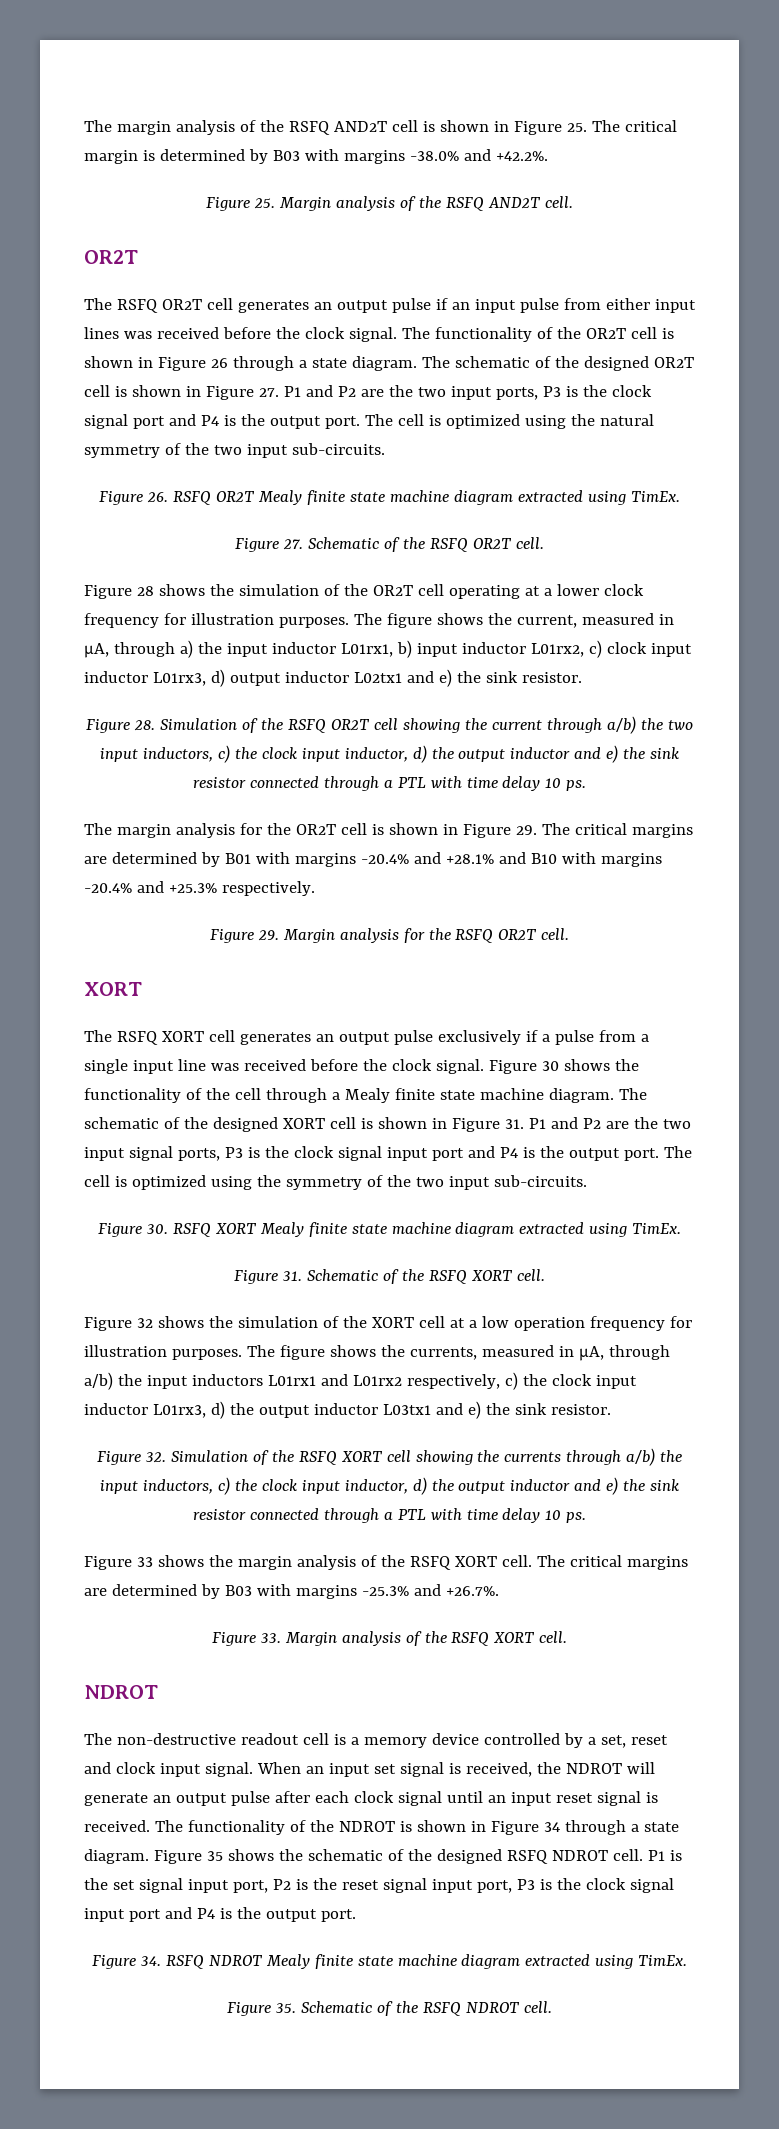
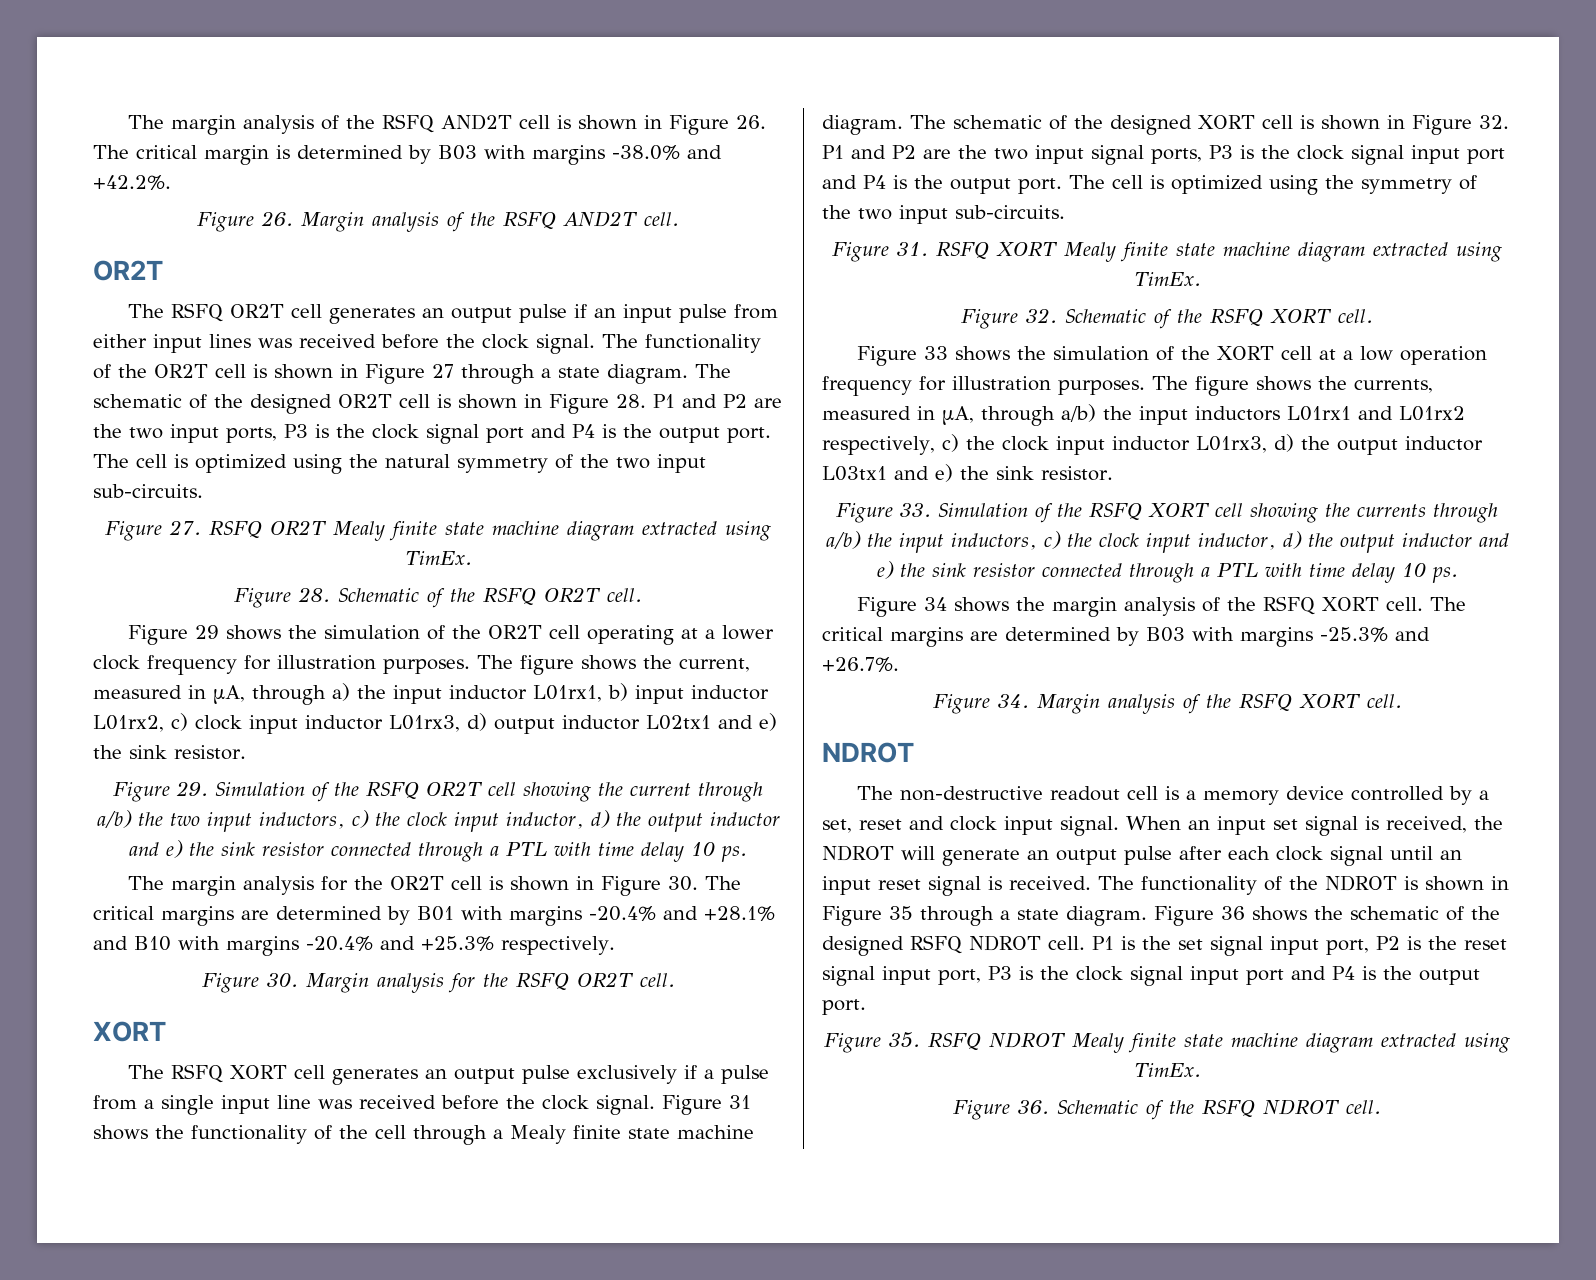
- The margin analysis of the RSFQ AND2T cell is shown in Figure 25. The critical margin is determined by B03 with margins -38.0% and +42.2%.
+ The margin analysis of the RSFQ AND2T cell is shown in Figure 26. The critical margin is determined by B03 with margins -38.0% and +42.2%.
- Figure 25. Margin analysis of the RSFQ AND2T cell.
+ Figure 26. Margin analysis of the RSFQ AND2T cell.
- The functionality of the OR2T cell is shown in Figure 26 through a state diagram.
+ The functionality of the OR2T cell is shown in Figure 27 through a state diagram.
- The schematic of the designed OR2T cell is shown in Figure 27. P1 and P2 are the two input ports, P3 is the clock signal port and P4 is the output port.
+ The schematic of the designed OR2T cell is shown in Figure 28. P1 and P2 are the two input ports, P3 is the clock signal port and P4 is the output port.
- Figure 26. RSFQ OR2T Mealy finite state machine diagram extracted using TimEx.
+ Figure 27. RSFQ OR2T Mealy finite state machine diagram extracted using TimEx.
- Figure 27. Schematic of the RSFQ OR2T cell.
+ Figure 28. Schematic of the RSFQ OR2T cell.
- Figure 28 shows the simulation of the OR2T cell operating at a lower clock frequency for illustration purposes.
+ Figure 29 shows the simulation of the OR2T cell operating at a lower clock frequency for illustration purposes.
- Figure 28. Simulation of the RSFQ OR2T cell showing the current through a/b) the two input inductors, c) the clock input inductor, d) the output inductor and e) the sink resistor connected through a PTL with time delay 10 ps.
+ Figure 29. Simulation of the RSFQ OR2T cell showing the current through a/b) the two input inductors, c) the clock input inductor, d) the output inductor and e) the sink resistor connected through a PTL with time delay 10 ps.
- The margin analysis for the OR2T cell is shown in Figure 29. The critical margins are determined by B01 with margins -20.4% and +28.1% and B10 with margins -20.4% and +25.3% respectively.
+ The margin analysis for the OR2T cell is shown in Figure 30. The critical margins are determined by B01 with margins -20.4% and +28.1% and B10 with margins -20.4% and +25.3% respectively.
- Figure 29. Margin analysis for the RSFQ OR2T cell.
+ Figure 30. Margin analysis for the RSFQ OR2T cell.
- Figure 30 shows the functionality of the cell through a Mealy finite state machine diagram.
+ Figure 31 shows the functionality of the cell through a Mealy finite state machine diagram.
- The schematic of the designed XORT cell is shown in Figure 31. P1 and P2 are the two input signal ports, P3 is the clock signal input port and P4 is the output port.
+ The schematic of the designed XORT cell is shown in Figure 32. P1 and P2 are the two input signal ports, P3 is the clock signal input port and P4 is the output port.
- Figure 30. RSFQ XORT Mealy finite state machine diagram extracted using TimEx.
+ Figure 31. RSFQ XORT Mealy finite state machine diagram extracted using TimEx.
- Figure 31. Schematic of the RSFQ XORT cell.
+ Figure 32. Schematic of the RSFQ XORT cell.
- Figure 32 shows the simulation of the XORT cell at a low operation frequency for illustration purposes.
+ Figure 33 shows the simulation of the XORT cell at a low operation frequency for illustration purposes.
- Figure 32. Simulation of the RSFQ XORT cell showing the currents through a/b) the input inductors, c) the clock input inductor, d) the output inductor and e) the sink resistor connected through a PTL with time delay 10 ps.
+ Figure 33. Simulation of the RSFQ XORT cell showing the currents through a/b) the input inductors, c) the clock input inductor, d) the output inductor and e) the sink resistor connected through a PTL with time delay 10 ps.
- Figure 33 shows the margin analysis of the RSFQ XORT cell.
+ Figure 34 shows the margin analysis of the RSFQ XORT cell.
- Figure 33. Margin analysis of the RSFQ XORT cell.
+ Figure 34. Margin analysis of the RSFQ XORT cell.
- The functionality of the NDROT is shown in Figure 34 through a state diagram.
+ The functionality of the NDROT is shown in Figure 35 through a state diagram.
- Figure 35 shows the schematic of the designed RSFQ NDROT cell.
+ Figure 36 shows the schematic of the designed RSFQ NDROT cell.
- Figure 34. RSFQ NDROT Mealy finite state machine diagram extracted using TimEx.
+ Figure 35. RSFQ NDROT Mealy finite state machine diagram extracted using TimEx.
- Figure 35. Schematic of the RSFQ NDROT cell.
+ Figure 36. Schematic of the RSFQ NDROT cell.

